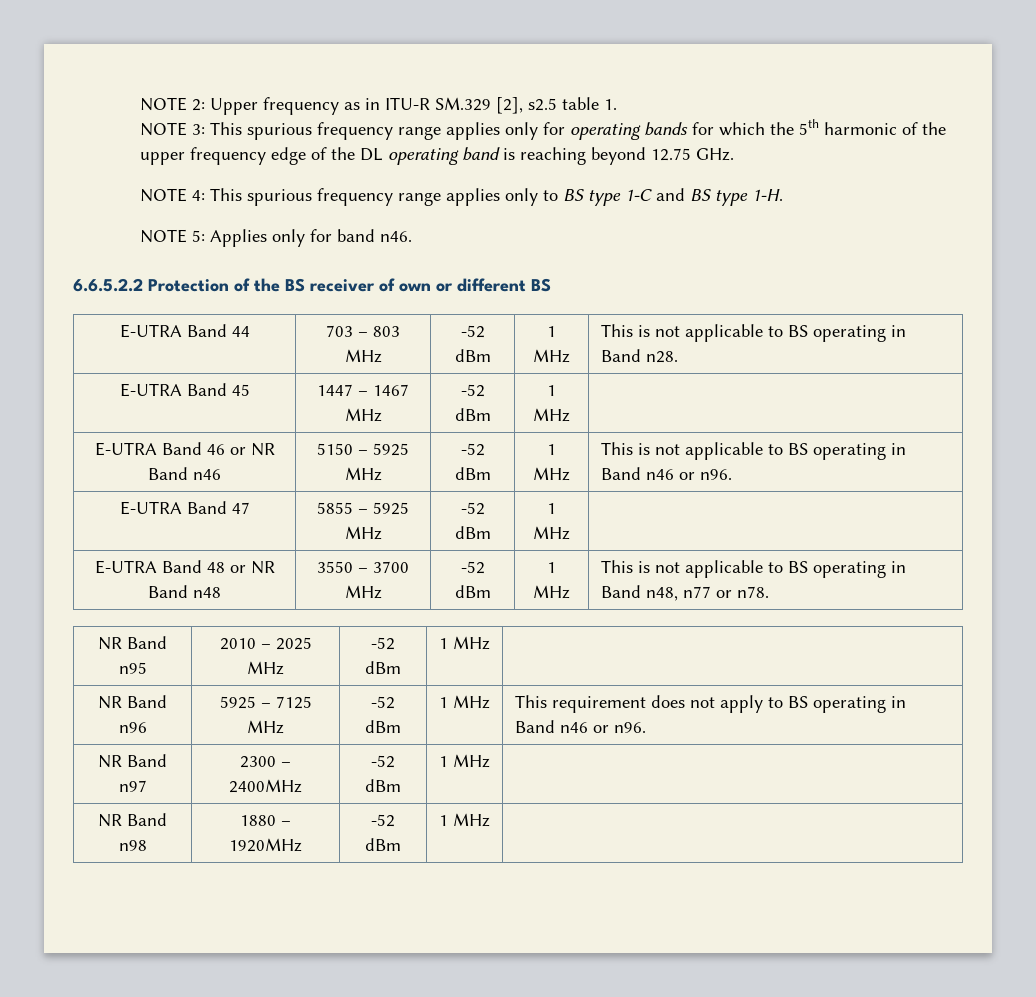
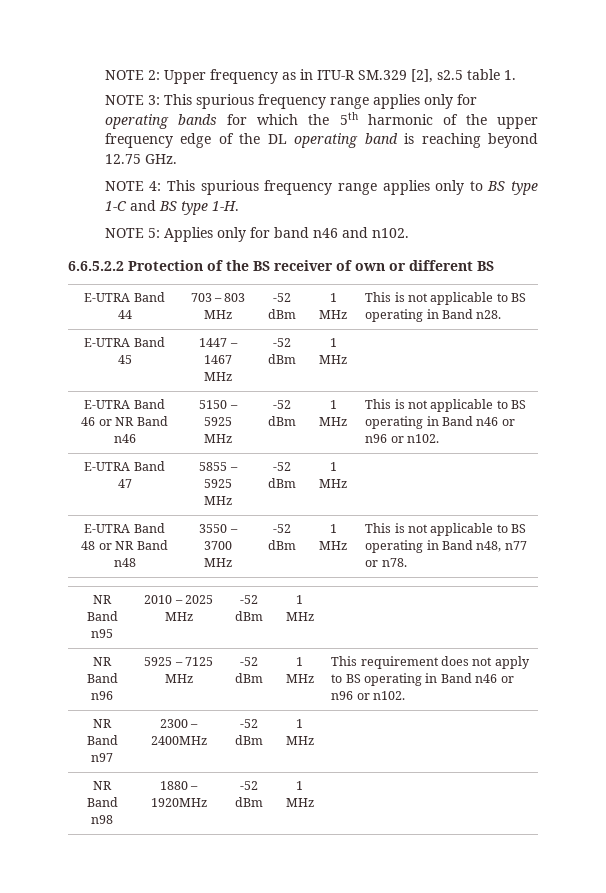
- NOTE 5: Applies only for band n46.
+ NOTE 5: Applies only for band n46 and n102.
- E-UTRA Band 46 or NR Band n46 | 5150 – 5925 MHz | -52 dBm | 1 MHz | This is not applicable to BS operating in Band n46 or n96.
+ E-UTRA Band 46 or NR Band n46 | 5150 – 5925 MHz | -52 dBm | 1 MHz | This is not applicable to BS operating in Band n46 or n96 or n102.
- NR Band n96 | 5925 – 7125 MHz | -52 dBm | 1 MHz | This requirement does not apply to BS operating in Band n46 or n96.
+ NR Band n96 | 5925 – 7125 MHz | -52 dBm | 1 MHz | This requirement does not apply to BS operating in Band n46 or n96 or n102.

